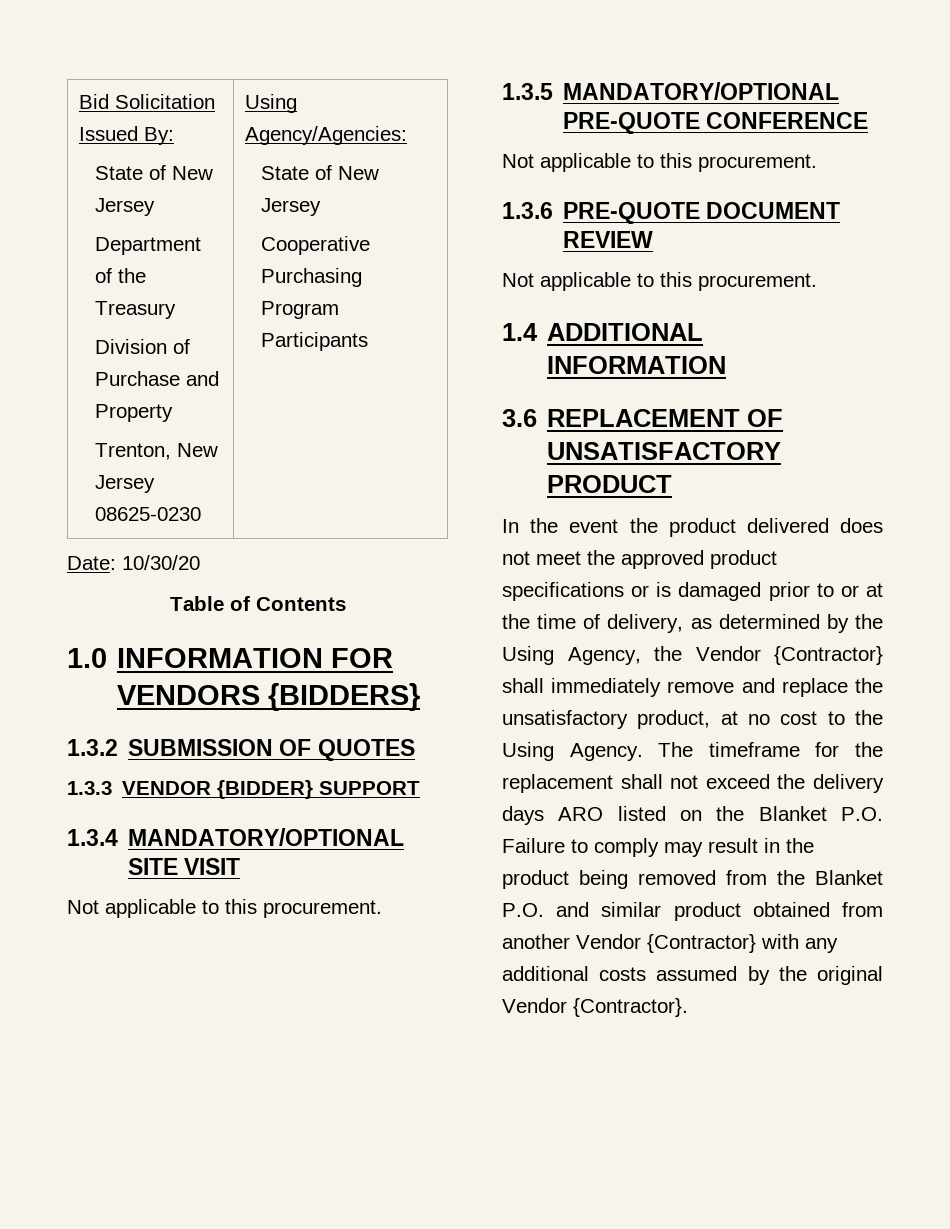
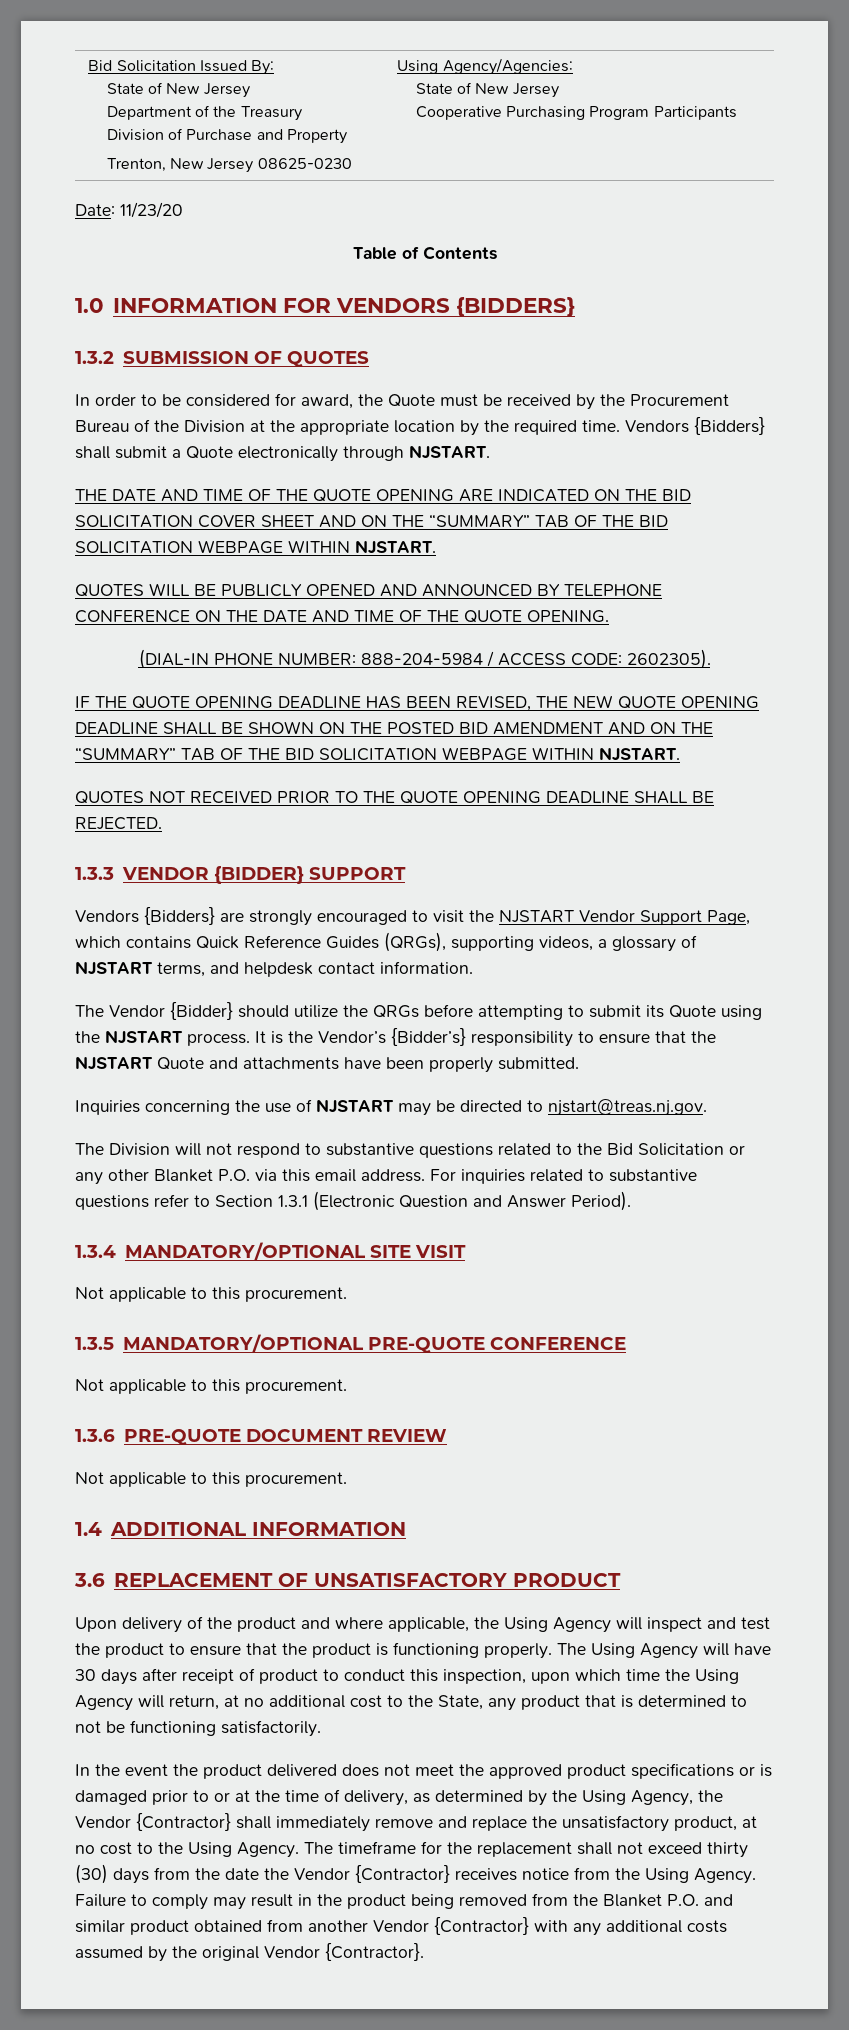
- Date: 10/30/20
+ Date: 11/23/20
+ In order to be considered for award, the Quote must be received by the Procurement Bureau of the Division at the appropriate location by the required time. Vendors {Bidders} shall submit a Quote electronically through NJSTART.
+ THE DATE AND TIME OF THE QUOTE OPENING ARE INDICATED ON THE BID SOLICITATION COVER SHEET AND ON THE “SUMMARY” TAB OF THE BID SOLICITATION WEBPAGE WITHIN NJSTART.
+ QUOTES WILL BE PUBLICLY OPENED AND ANNOUNCED BY TELEPHONE CONFERENCE ON THE DATE AND TIME OF THE QUOTE OPENING.
+ (DIAL-IN PHONE NUMBER: 888-204-5984 / ACCESS CODE: 2602305).
+ IF THE QUOTE OPENING DEADLINE HAS BEEN REVISED, THE NEW QUOTE OPENING DEADLINE SHALL BE SHOWN ON THE POSTED BID AMENDMENT AND ON THE “SUMMARY” TAB OF THE BID SOLICITATION WEBPAGE WITHIN NJSTART.
+ QUOTES NOT RECEIVED PRIOR TO THE QUOTE OPENING DEADLINE SHALL BE REJECTED.
  1.3.3 VENDOR {BIDDER} SUPPORT
+ Vendors {Bidders} are strongly encouraged to visit the NJSTART Vendor Support Page, which contains Quick Reference Guides (QRGs), supporting videos, a glossary of NJSTART terms, and helpdesk contact information.
+ The Vendor {Bidder} should utilize the QRGs before attempting to submit its Quote using the NJSTART process. It is the Vendor’s {Bidder’s} responsibility to ensure that the NJSTART Quote and attachments have been properly submitted.
+ Inquiries concerning the use of NJSTART may be directed to njstart@treas.nj.gov.
+ The Division will not respond to substantive questions related to the Bid Solicitation or any other Blanket P.O. via this email address. For inquiries related to substantive questions refer to Section 1.3.1 (Electronic Question and Answer Period).
+ Upon delivery of the product and where applicable, the Using Agency will inspect and test the product to ensure that the product is functioning properly. The Using Agency will have 30 days after receipt of product to conduct this inspection, upon which time the Using Agency will return, at no additional cost to the State, any product that is determined to not be functioning satisfactorily.
- The timeframe for the replacement shall not exceed the delivery days ARO listed on the Blanket P.O. Failure to comply may result in the product being removed from the Blanket P.O. and similar product obtained from another Vendor {Contractor} with any additional costs assumed by the original Vendor {Contractor}.
+ The timeframe for the replacement shall not exceed thirty (30) days from the date the Vendor {Contractor} receives notice from the Using Agency. Failure to comply may result in the product being removed from the Blanket P.O. and similar product obtained from another Vendor {Contractor} with any additional costs assumed by the original Vendor {Contractor}.

